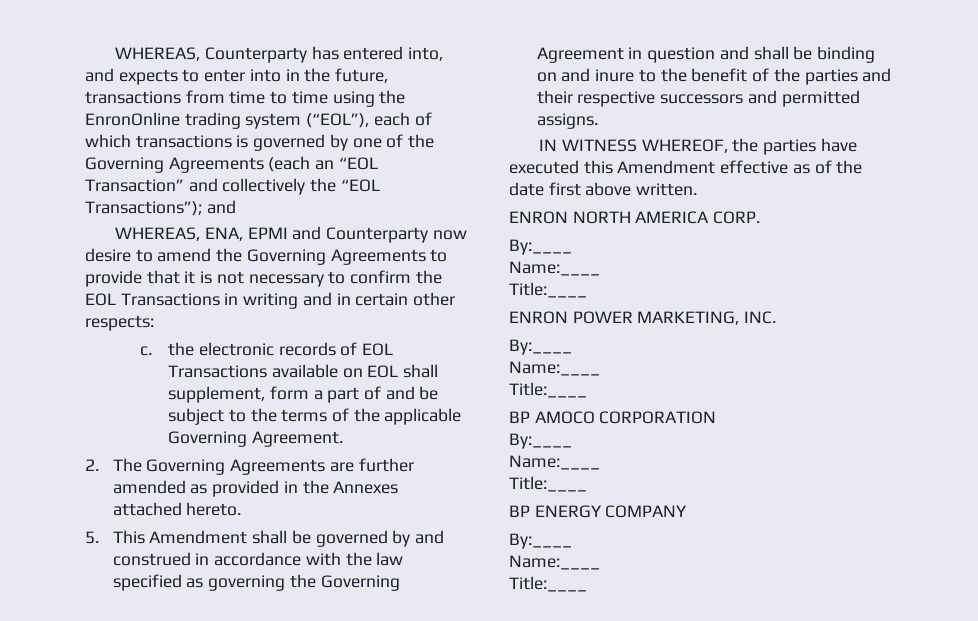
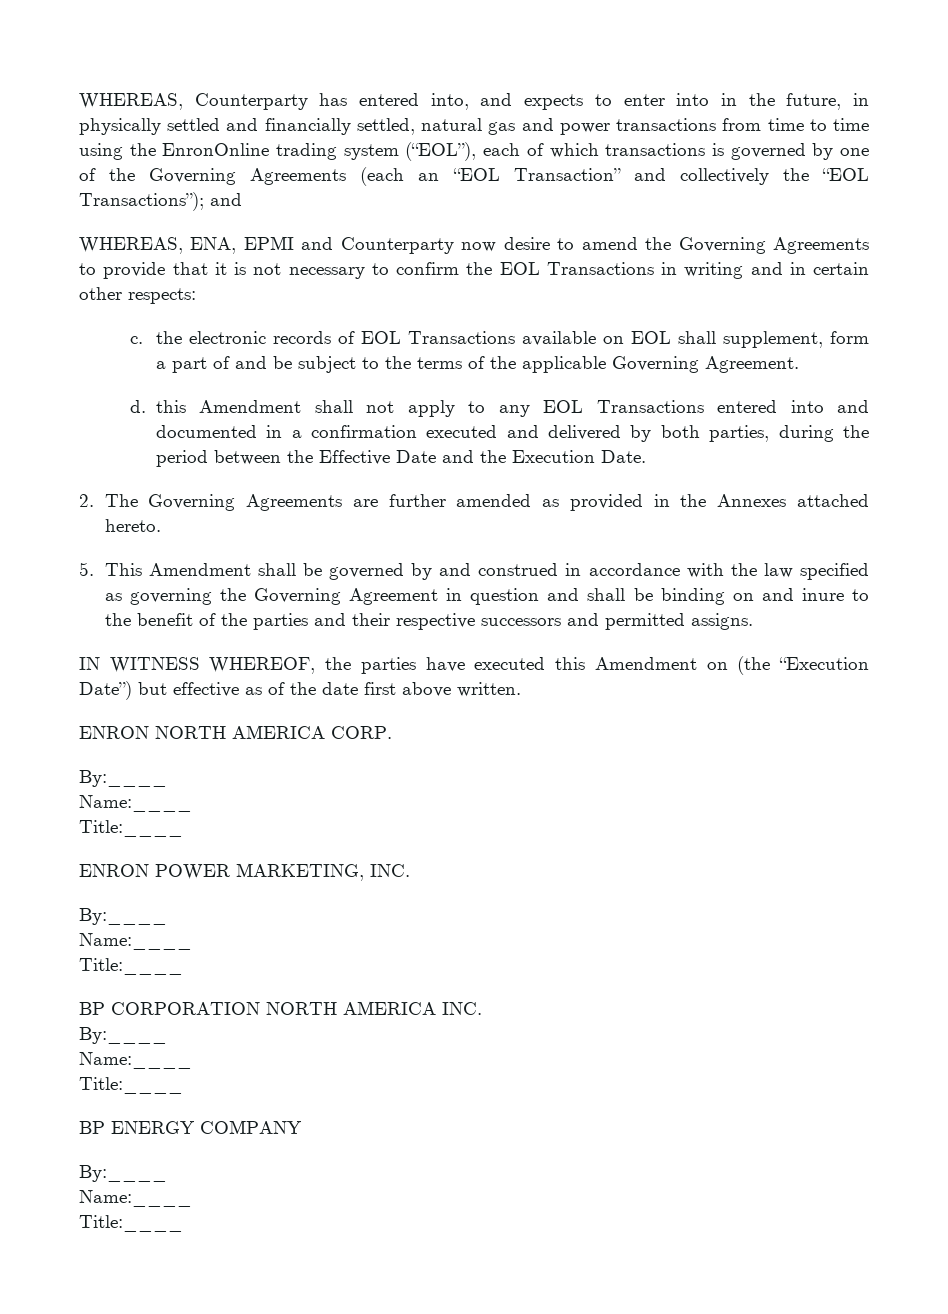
- WHEREAS, Counterparty has entered into, and expects to enter into in the future, transactions from time to time using the EnronOnline trading system (“EOL”), each of which transactions is governed by one of the Governing Agreements (each an “EOL Transaction” and collectively the “EOL Transactions”); and
+ WHEREAS, Counterparty has entered into, and expects to enter into in the future, in physically settled and financially settled, natural gas and power transactions from time to time using the EnronOnline trading system (“EOL”), each of which transactions is governed by one of the Governing Agreements (each an “EOL Transaction” and collectively the “EOL Transactions”); and
+ d. this Amendment shall not apply to any EOL Transactions entered into and documented in a confirmation executed and delivered by both parties, during the period between the Effective Date and the Execution Date.
- IN WITNESS WHEREOF, the parties have executed this Amendment effective as of the date first above written.
+ IN WITNESS WHEREOF, the parties have executed this Amendment on (the “Execution Date”) but effective as of the date first above written.
- BP AMOCO CORPORATION
+ BP CORPORATION NORTH AMERICA INC.

